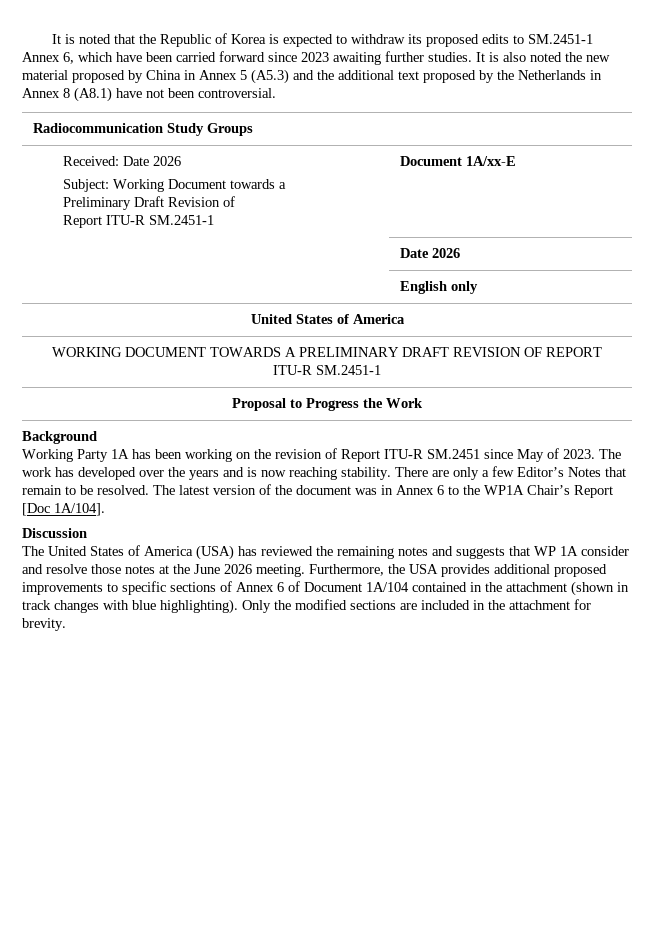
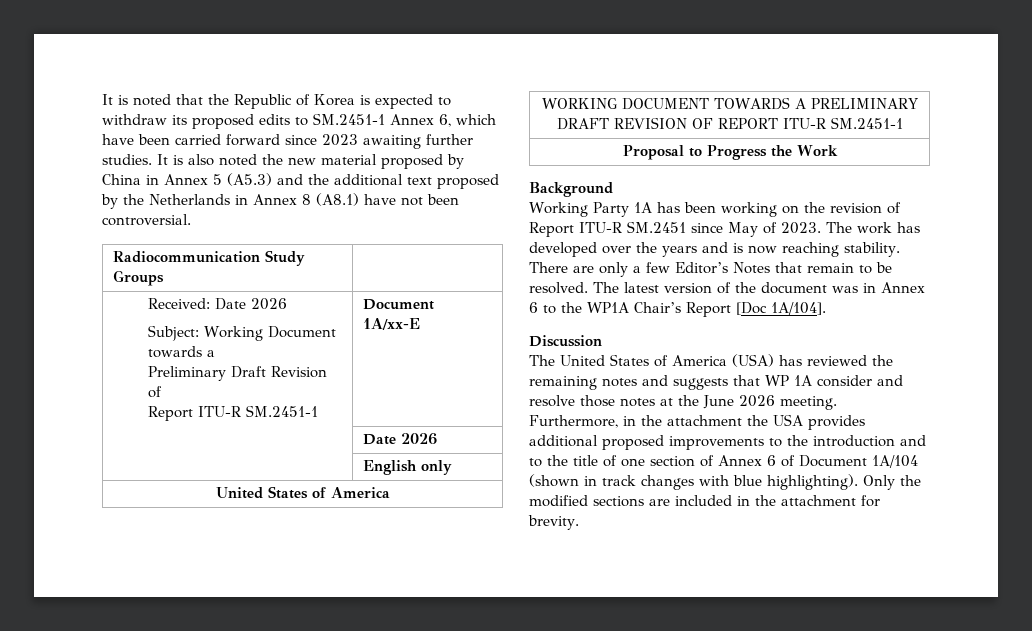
- Furthermore, the USA provides additional proposed improvements to specific sections of Annex 6 of Document 1A/104 contained in the attachment (shown in track changes with blue highlighting).
+ Furthermore, in the attachment the USA provides additional proposed improvements to the introduction and to the title of one section of Annex 6 of Document 1A/104 (shown in track changes with blue highlighting).

